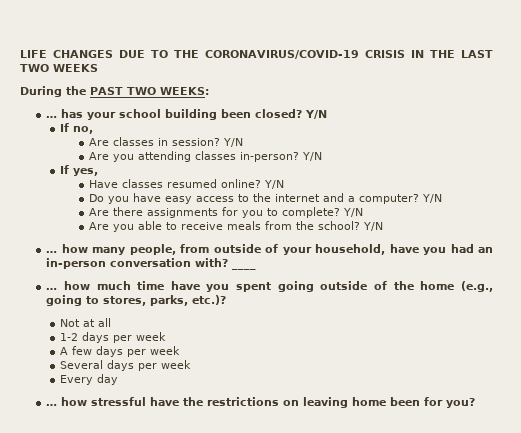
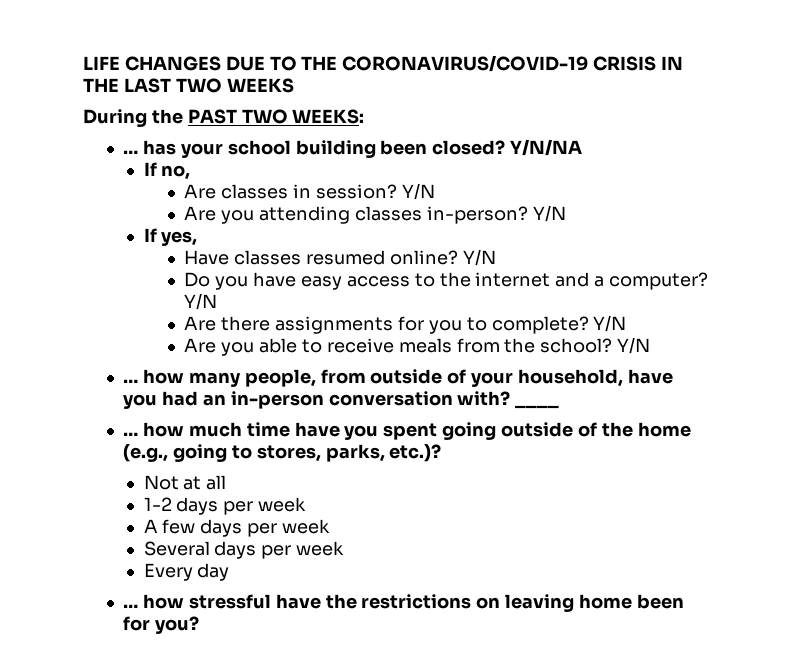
- … has your school building been closed? Y/N
+ … has your school building been closed? Y/N/NA

